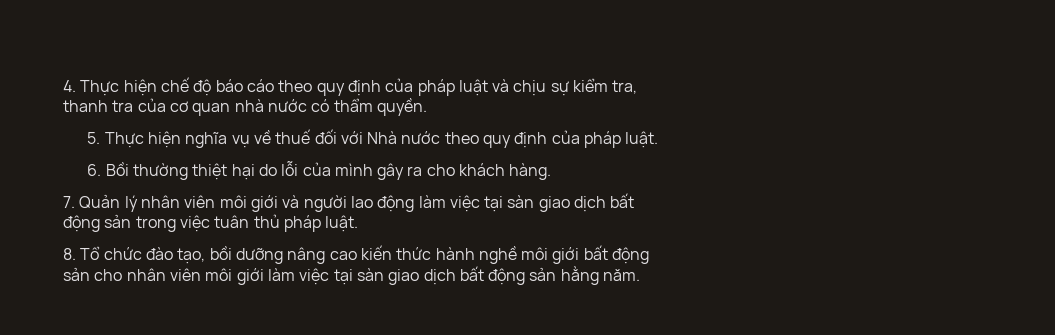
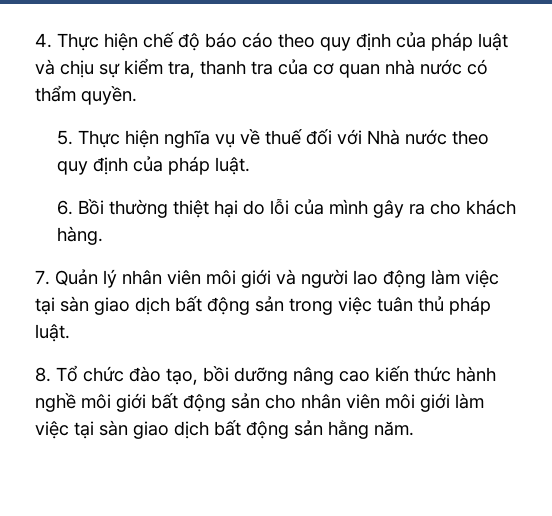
- 4. Thực hiện chế độ báo cáo theo quy định của pháp luật và chịu sự kiểm tra,
- thanh tra của cơ quan nhà nước có thẩm quyền.
+ 4. Thực hiện chế độ báo cáo theo quy định của pháp luật và chịu sự kiểm tra, thanh tra của cơ quan nhà nước có thẩm quyền.
- 7. Quản lý nhân viên môi giới và người lao động làm việc tại sàn giao dịch bất
- động sản trong việc tuân thủ pháp luật.
+ 7. Quản lý nhân viên môi giới và người lao động làm việc tại sàn giao dịch bất động sản trong việc tuân thủ pháp luật.
- 8. Tổ chức đào tạo, bồi dưỡng nâng cao kiến thức hành nghề môi giới bất động
- sản cho nhân viên môi giới làm việc tại sàn giao dịch bất động sản hằng năm.
+ 8. Tổ chức đào tạo, bồi dưỡng nâng cao kiến thức hành nghề môi giới bất động sản cho nhân viên môi giới làm việc tại sàn giao dịch bất động sản hằng năm.

